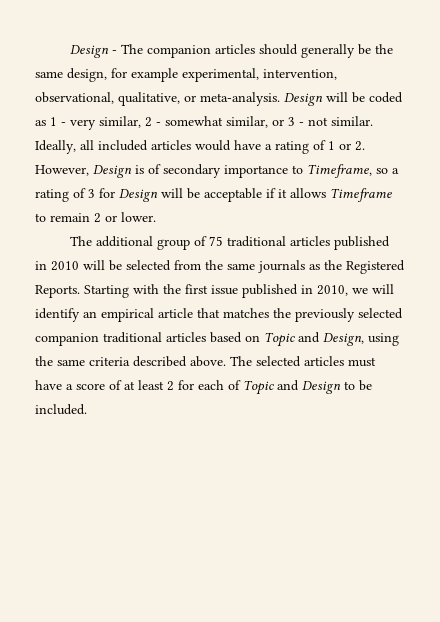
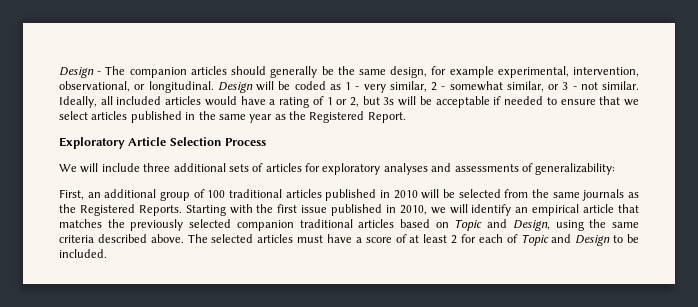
- Design - The companion articles should generally be the same design, for example experimental, intervention, observational, qualitative, or meta-analysis.
+ Design - The companion articles should generally be the same design, for example experimental, intervention, observational, or longitudinal.
- Ideally, all included articles would have a rating of 1 or 2. However, Design is of secondary importance to Timeframe, so a rating of 3 for Design will be acceptable if it allows Timeframe to remain 2 or lower.
- The additional group of 75 traditional articles published in 2010 will be selected from the same journals as the Registered Reports.
+ Ideally, all included articles would have a rating of 1 or 2, but 3s will be acceptable if needed to ensure that we select articles published in the same year as the Registered Report.
+ Exploratory Article Selection Process
+ We will include three additional sets of articles for exploratory analyses and assessments of generalizability:
+ First, an additional group of 100 traditional articles published in 2010 will be selected from the same journals as the Registered Reports.

